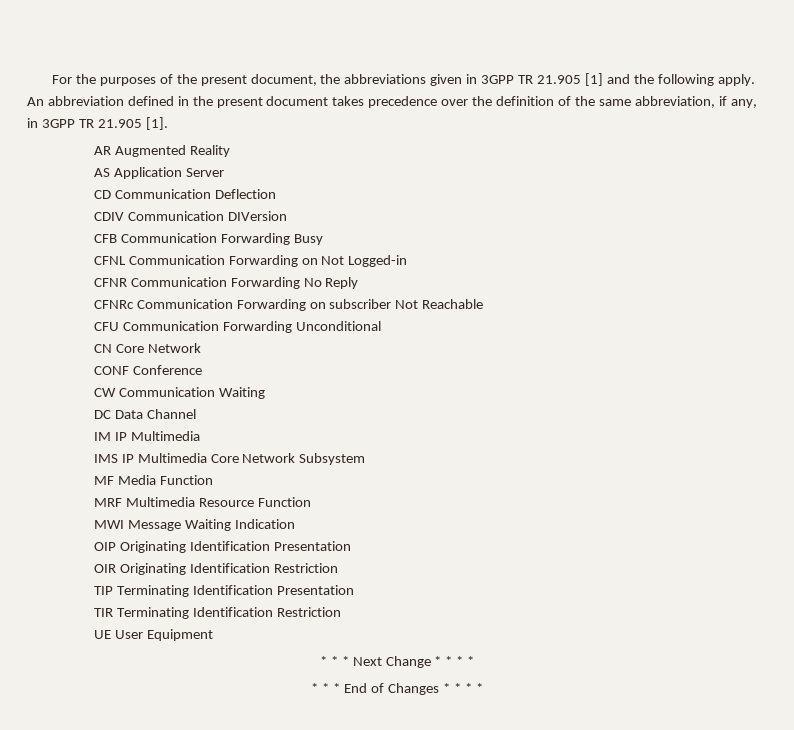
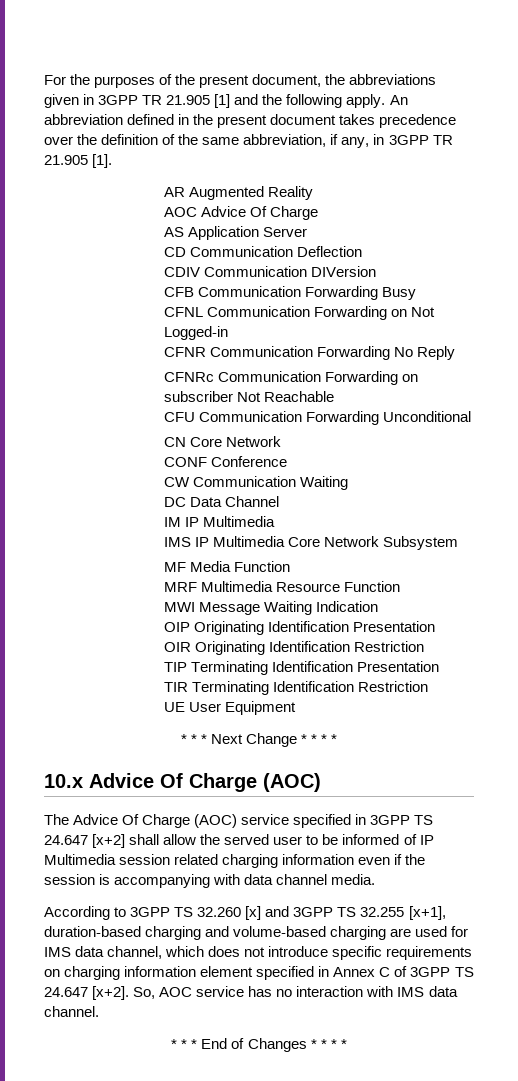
+ AOC Advice Of Charge
+ 10.x Advice Of Charge (AOC)
+ The Advice Of Charge (AOC) service specified in 3GPP TS 24.647 [x+2] shall allow the served user to be informed of IP Multimedia session related charging information even if the session is accompanying with data channel media.
+ According to 3GPP TS 32.260 [x] and 3GPP TS 32.255 [x+1], duration-based charging and volume-based charging are used for IMS data channel, which does not introduce specific requirements on charging information element specified in Annex C of 3GPP TS 24.647 [x+2]. So, AOC service has no interaction with IMS data channel.

